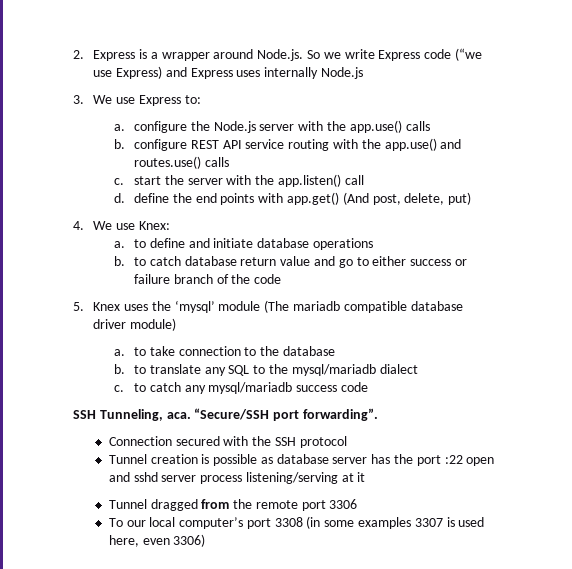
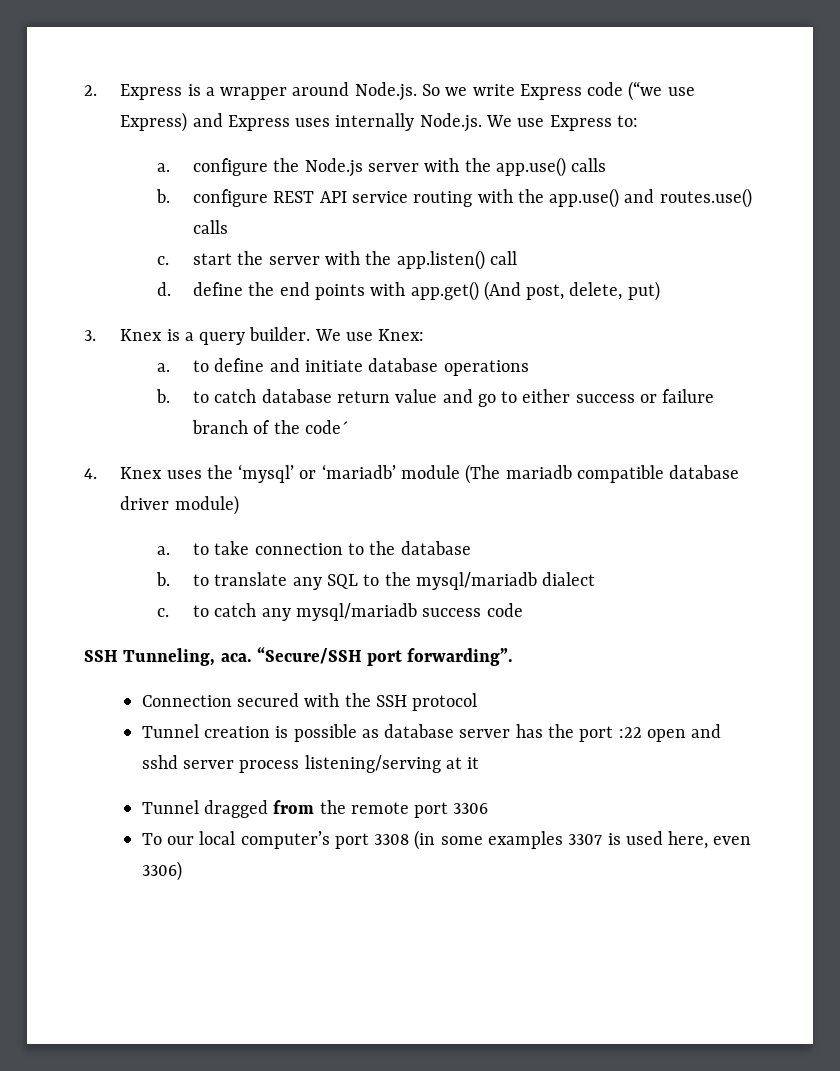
- 2. Express is a wrapper around Node.js. So we write Express code (“we use Express) and Express uses internally Node.js
- 3. We use Express to:
+ 2. Express is a wrapper around Node.js. So we write Express code (“we use Express) and Express uses internally Node.js. We use Express to:
- 4. We use Knex:
+ 3. Knex is a query builder. We use Knex:
- b. to catch database return value and go to either success or failure branch of the code
- 5. Knex uses the ‘mysql’ module (The mariadb compatible database driver module)
+ b. to catch database return value and go to either success or failure branch of the code´
+ 4. Knex uses the ‘mysql’ or ‘mariadb’ module (The mariadb compatible database driver module)

